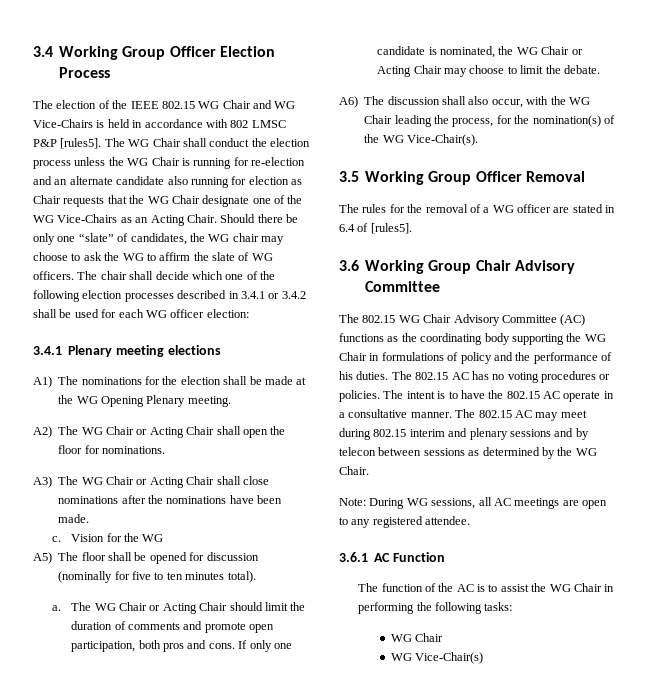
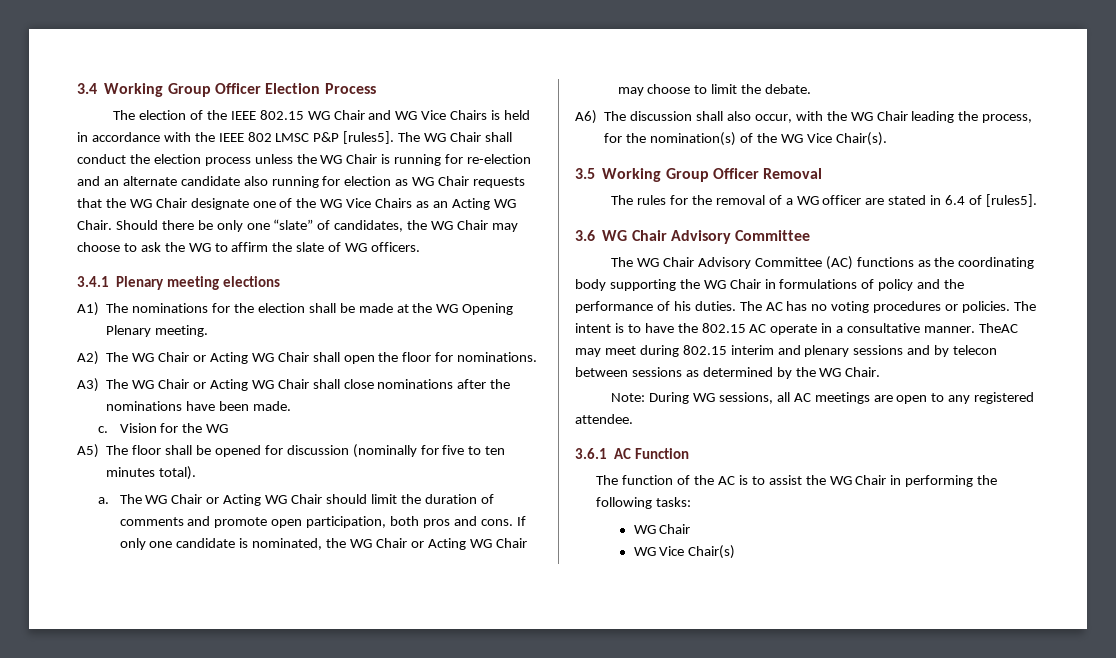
- The election of the IEEE 802.15 WG Chair and WG Vice-Chairs is held in accordance with 802 LMSC P&P [rules5].
+ The election of the IEEE 802.15 WG Chair and WG Vice Chairs is held in accordance with the IEEE 802 LMSC P&P [rules5].
- The WG Chair shall conduct the election process unless the WG Chair is running for re-election and an alternate candidate also running for election as Chair requests that the WG Chair designate one of the WG Vice-Chairs as an Acting Chair.
+ The WG Chair shall conduct the election process unless the WG Chair is running for re-election and an alternate candidate also running for election as WG Chair requests that the WG Chair designate one of the WG Vice Chairs as an Acting WG Chair.
- Should there be only one “slate” of candidates, the WG chair may choose to ask the WG to affirm the slate of WG officers. The chair shall decide which one of the following election processes described in 3.4.1 or 3.4.2 shall be used for each WG officer election:
+ Should there be only one “slate” of candidates, the WG Chair may choose to ask the WG to affirm the slate of WG officers.
- A2) The WG Chair or Acting Chair shall open the floor for nominations.
+ A2) The WG Chair or Acting WG Chair shall open the floor for nominations.
- A3) The WG Chair or Acting Chair shall close nominations after the nominations have been made.
+ A3) The WG Chair or Acting WG Chair shall close nominations after the nominations have been made.
- The WG Chair or Acting Chair should limit the duration of comments and promote open participation, both pros and cons.
+ The WG Chair or Acting WG Chair should limit the duration of comments and promote open participation, both pros and cons.
- If only one candidate is nominated, the WG Chair or Acting Chair may choose to limit the debate.
+ If only one candidate is nominated, the WG Chair or Acting WG Chair may choose to limit the debate.
- A6) The discussion shall also occur, with the WG Chair leading the process, for the nomination(s) of the WG Vice-Chair(s).
+ A6) The discussion shall also occur, with the WG Chair leading the process, for the nomination(s) of the WG Vice Chair(s).
- 3.6 Working Group Chair Advisory Committee
+ 3.6 WG Chair Advisory Committee
- The 802.15 WG Chair Advisory Committee (AC) functions as the coordinating body supporting the WG Chair in formulations of policy and the performance of his duties.
+ The WG Chair Advisory Committee (AC) functions as the coordinating body supporting the WG Chair in formulations of policy and the performance of his duties.
- The 802.15 AC has no voting procedures or policies.
+ The AC has no voting procedures or policies.
- The 802.15 AC may meet during 802.15 interim and plenary sessions and by telecon between sessions as determined by the WG Chair.
+ TheAC may meet during 802.15 interim and plenary sessions and by telecon between sessions as determined by the WG Chair.
- WG Vice-Chair(s)
+ WG Vice Chair(s)

